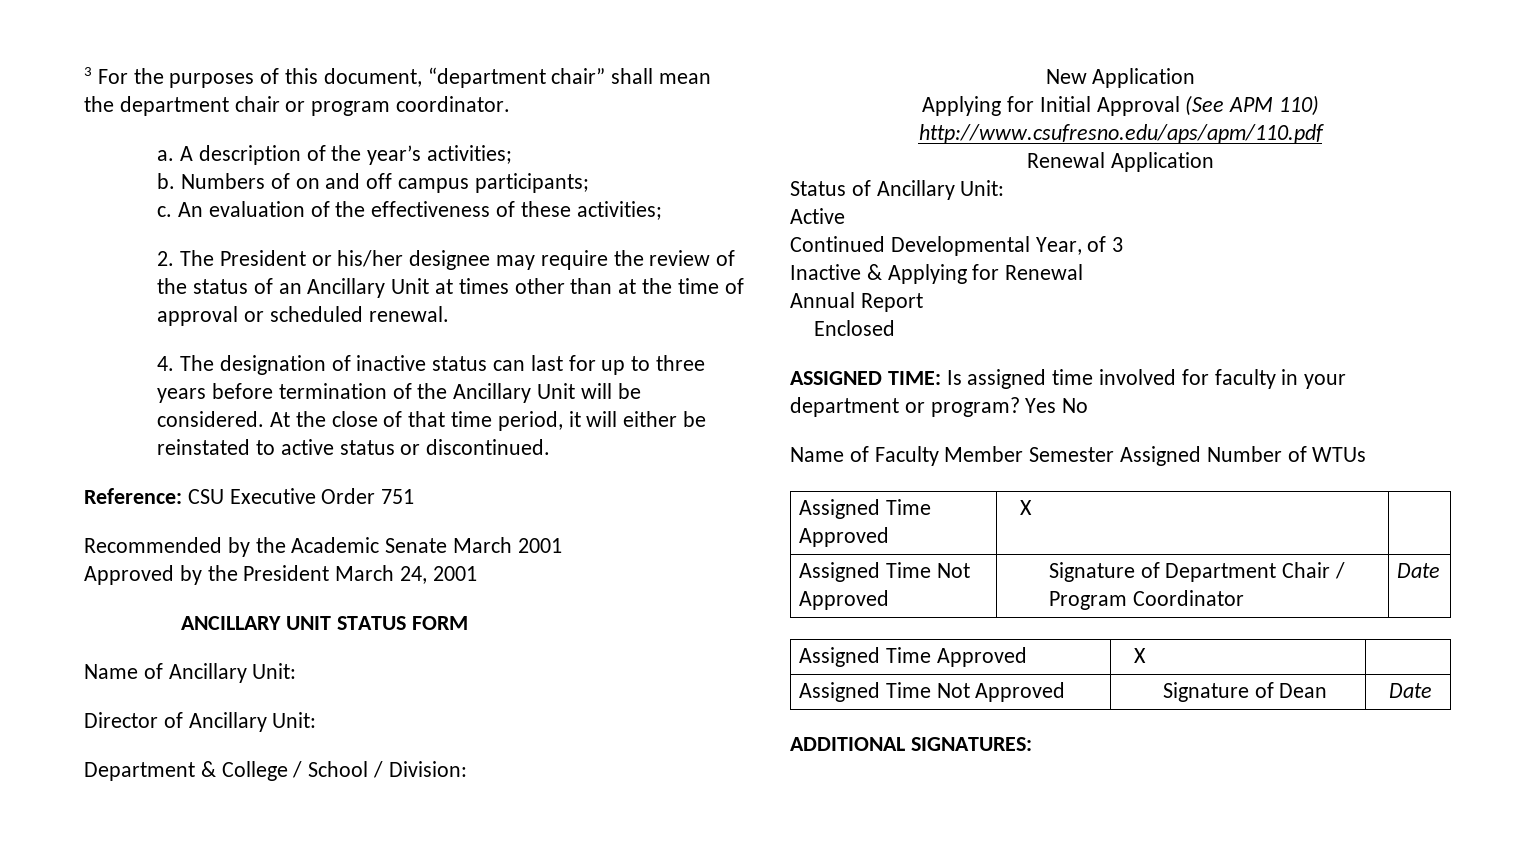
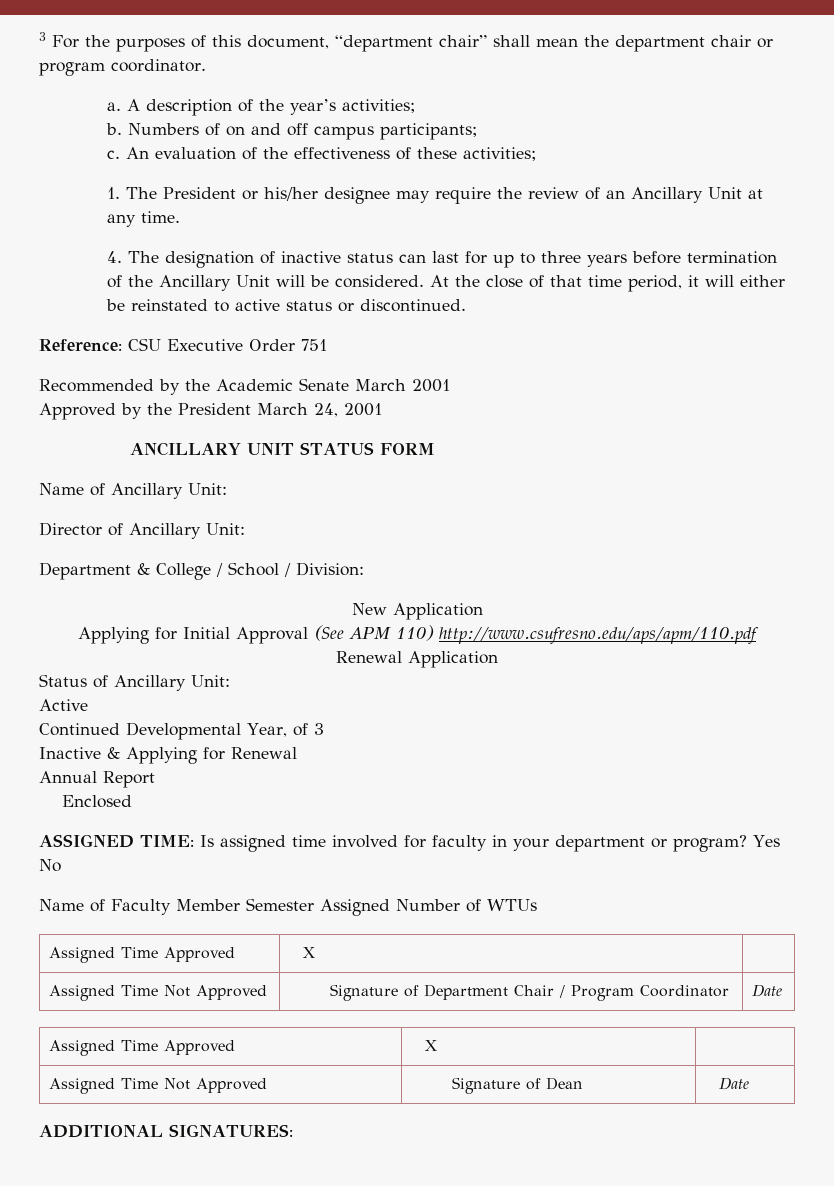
- 2. The President or his/her designee may require the review of the status of an Ancillary Unit at times other than at the time of approval or scheduled renewal.
+ 1. The President or his/her designee may require the review of an Ancillary Unit at any time.

